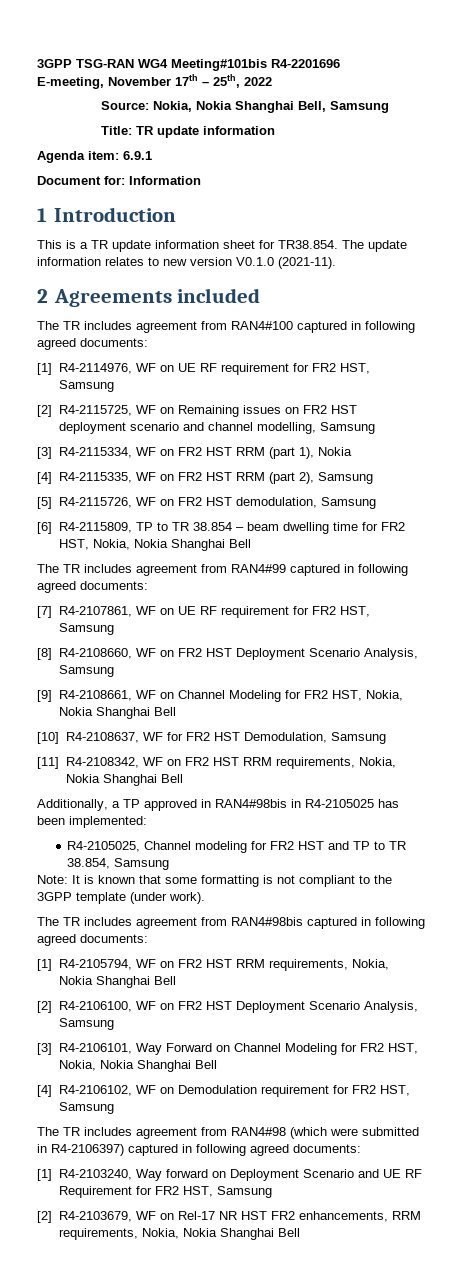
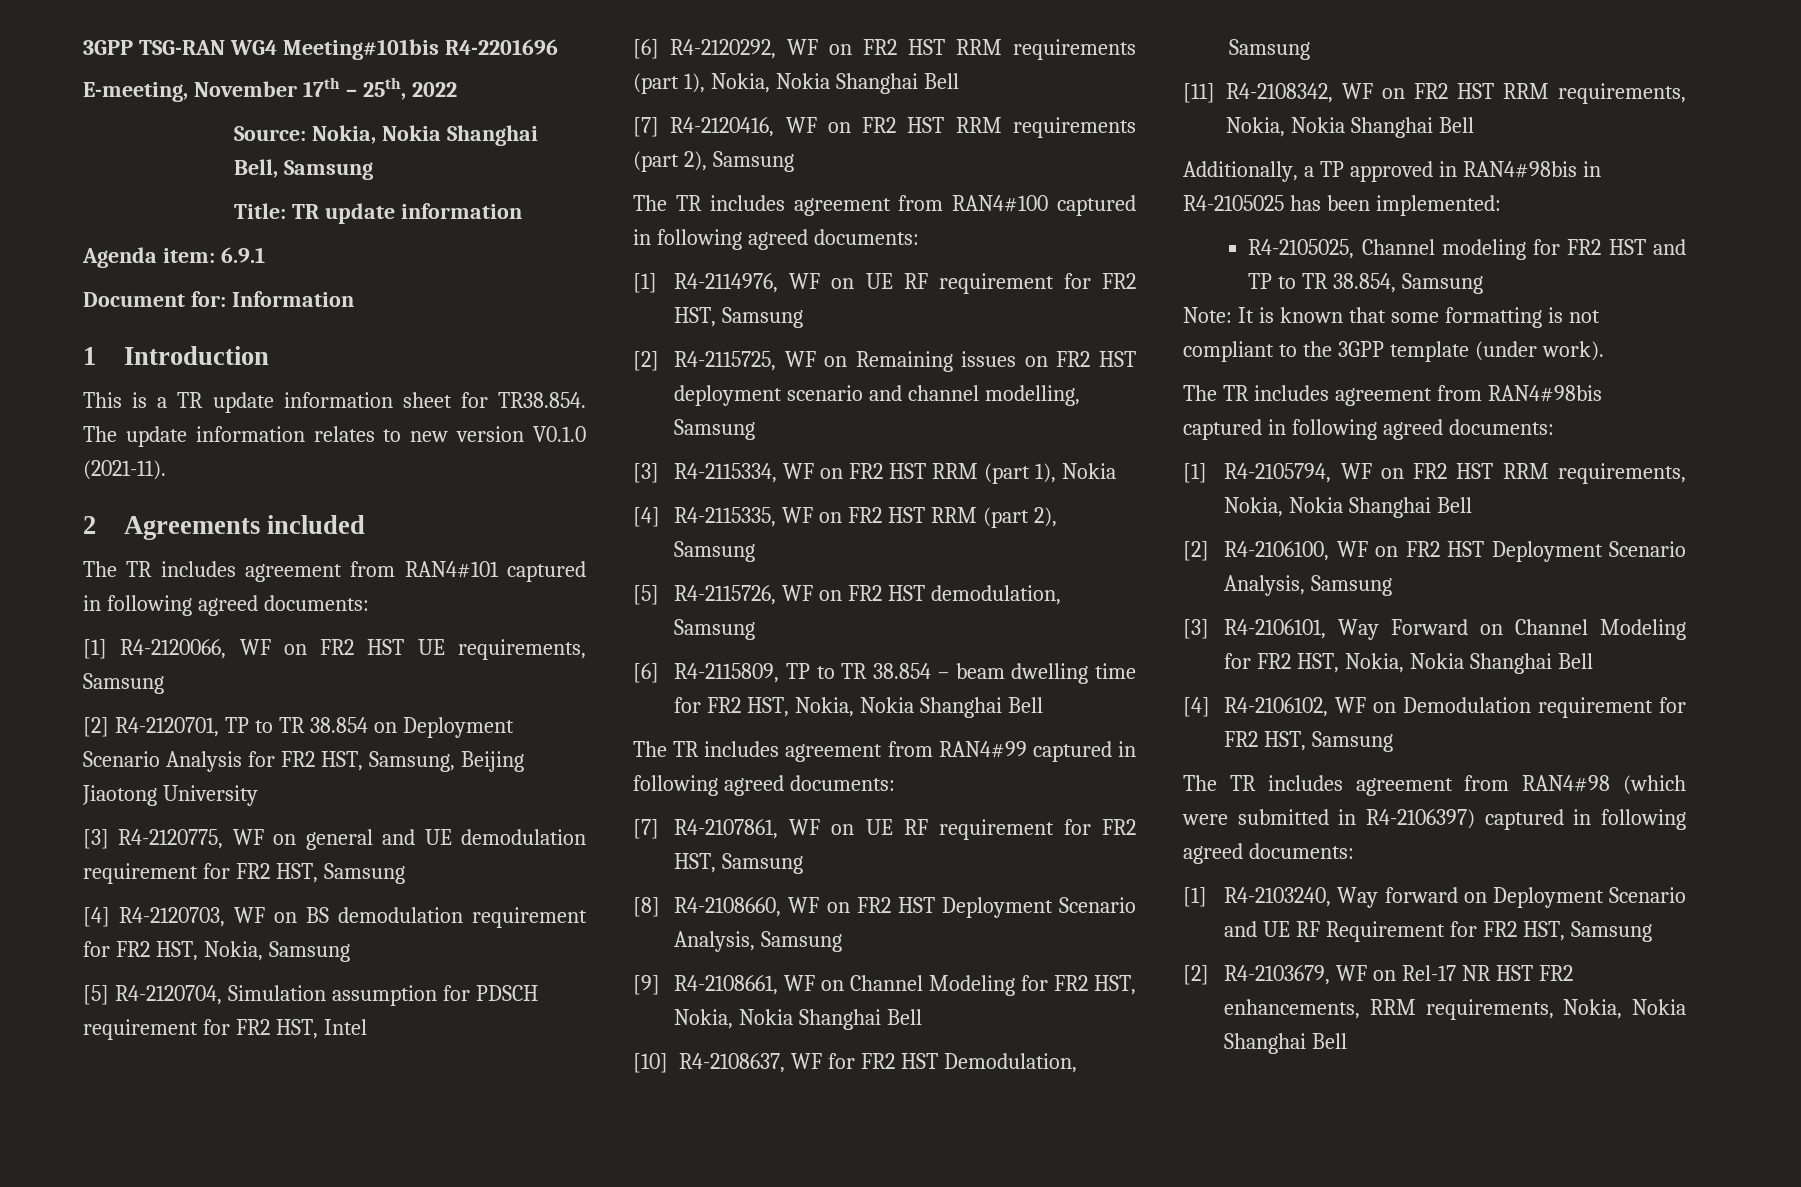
+ The TR includes agreement from RAN4#101 captured in following agreed documents:
+ [1] R4-2120066, WF on FR2 HST UE requirements, Samsung
+ [2] R4-2120701, TP to TR 38.854 on Deployment Scenario Analysis for FR2 HST, Samsung, Beijing Jiaotong University
+ [3] R4-2120775, WF on general and UE demodulation requirement for FR2 HST, Samsung
+ [4] R4-2120703, WF on BS demodulation requirement for FR2 HST, Nokia, Samsung
+ [5] R4-2120704, Simulation assumption for PDSCH requirement for FR2 HST, Intel
+ [6] R4-2120292, WF on FR2 HST RRM requirements (part 1), Nokia, Nokia Shanghai Bell
+ [7] R4-2120416, WF on FR2 HST RRM requirements (part 2), Samsung

